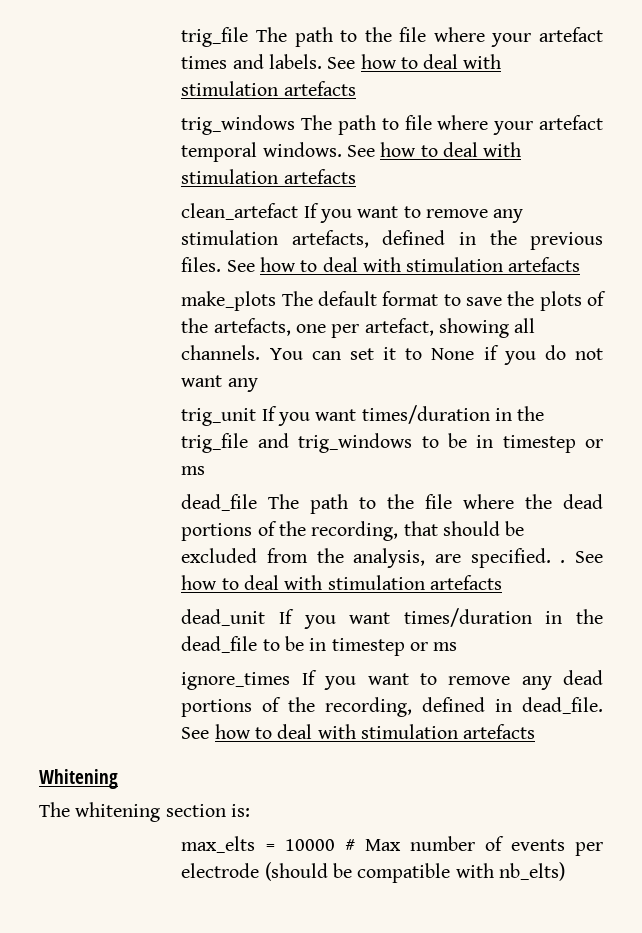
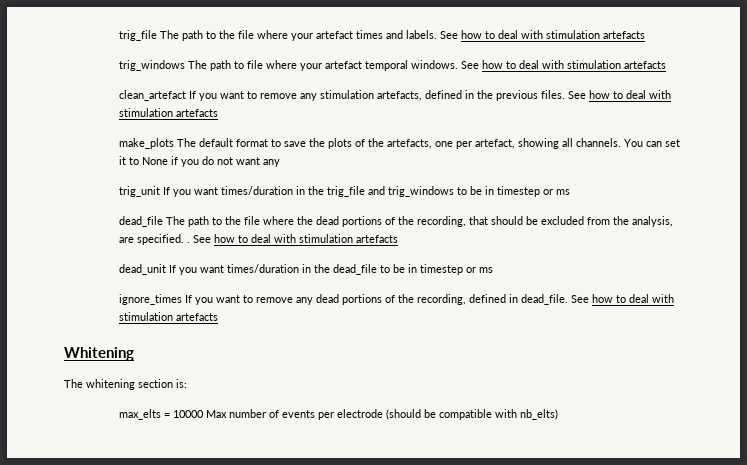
- max_elts = 10000 # Max number of events per electrode (should be compatible with nb_elts)
+ max_elts = 10000 Max number of events per electrode (should be compatible with nb_elts)

